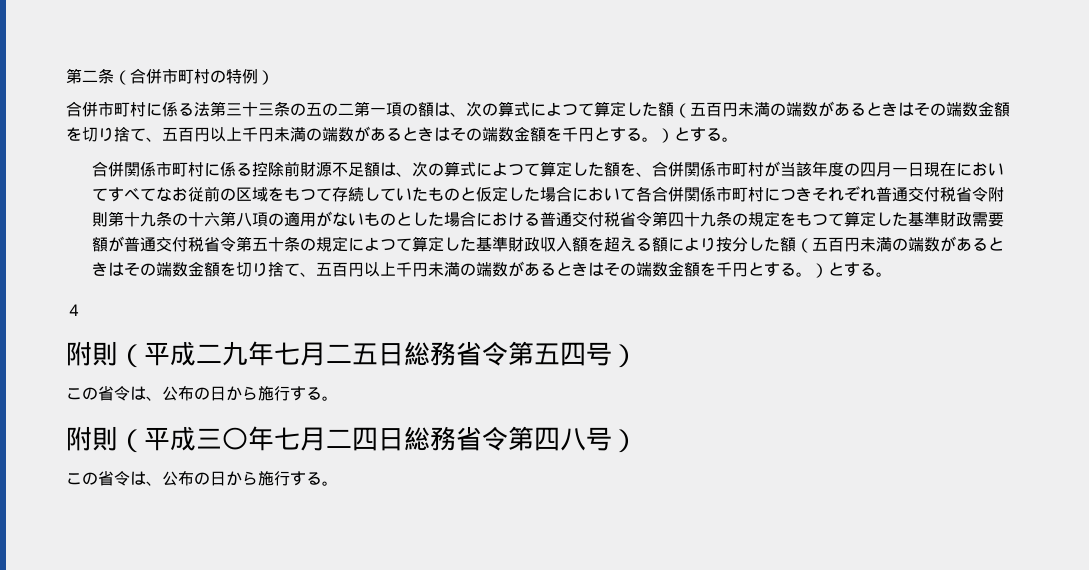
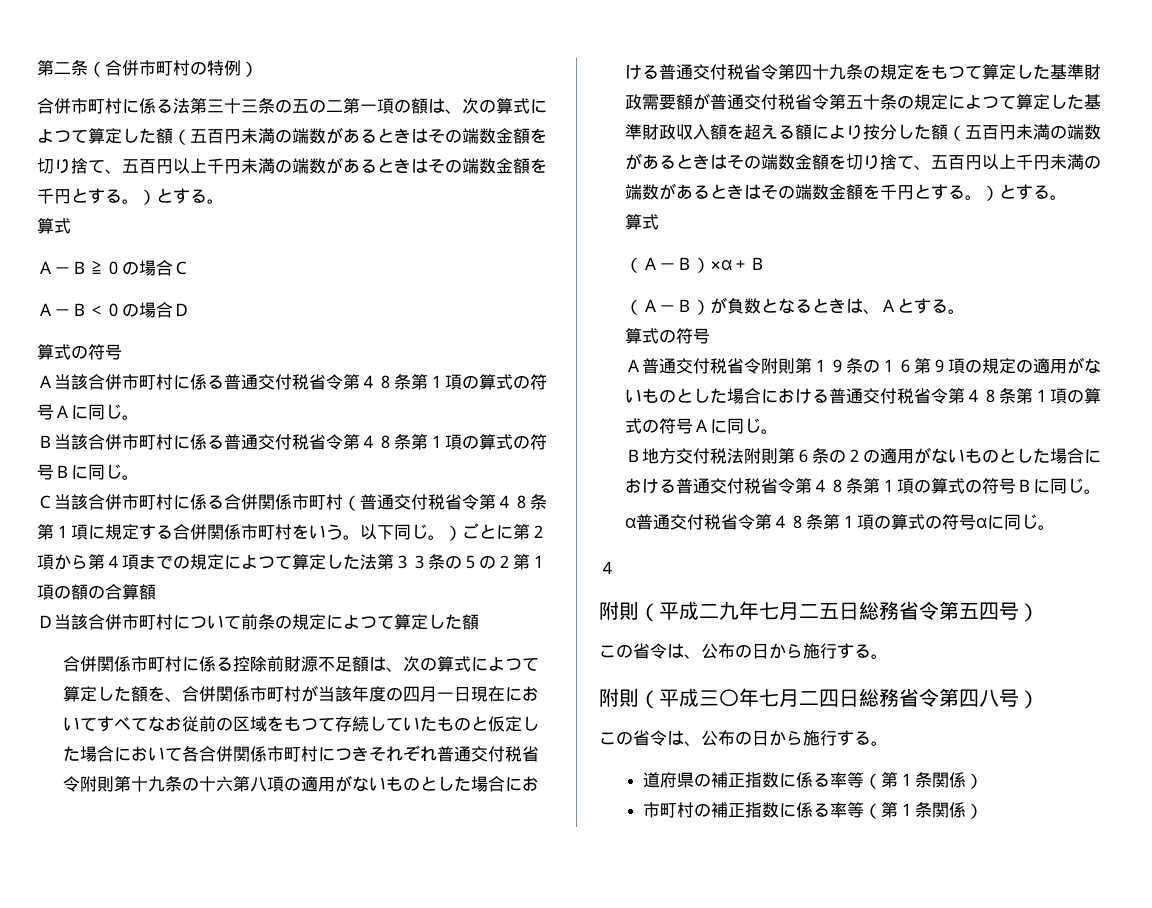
  合併市町村に係る法第三十三条の五の二第一項の額は、次の算式によつて算定した額（五百円未満の端数があるときはその端数金額を切り捨て、五百円以上千円未満の端数があるときはその端数金額を千円とする。）とする。
+ 算式
+ Ａ－Ｂ≧０の場合Ｃ
+ Ａ－Ｂ＜０の場合Ｄ
+ 算式の符号
+ Ａ当該合併市町村に係る普通交付税省令第４８条第１項の算式の符号Ａに同じ。
+ Ｂ当該合併市町村に係る普通交付税省令第４８条第１項の算式の符号Ｂに同じ。
+ Ｃ当該合併市町村に係る合併関係市町村（普通交付税省令第４８条第１項に規定する合併関係市町村をいう。以下同じ。）ごとに第２項から第４項までの規定によつて算定した法第３３条の５の２第１項の額の合算額
+ Ｄ当該合併市町村について前条の規定によつて算定した額
  合併関係市町村に係る控除前財源不足額は、次の算式によつて算定した額を、合併関係市町村が当該年度の四月一日現在においてすべてなお従前の区域をもつて存続していたものと仮定した場合において各合併関係市町村につきそれぞれ普通交付税省令附則第十九条の十六第八項の適用がないものとした場合における普通交付税省令第四十九条の規定をもつて算定した基準財政需要額が普通交付税省令第五十条の規定によつて算定した基準財政収入額を超える額により按分した額（五百円未満の端数があるときはその端数金額を切り捨て、五百円以上千円未満の端数があるときはその端数金額を千円とする。）とする。
+ 算式
+ （Ａ－Ｂ）×α＋Ｂ
+ （Ａ－Ｂ）が負数となるときは、Ａとする。
+ 算式の符号
+ Ａ普通交付税省令附則第１９条の１６第９項の規定の適用がないものとした場合における普通交付税省令第４８条第１項の算式の符号Ａに同じ。
+ Ｂ地方交付税法附則第６条の２の適用がないものとした場合における普通交付税省令第４８条第１項の算式の符号Ｂに同じ。
+ α普通交付税省令第４８条第１項の算式の符号αに同じ。
+ 道府県の補正指数に係る率等（第１条関係）
+ 市町村の補正指数に係る率等（第１条関係）

